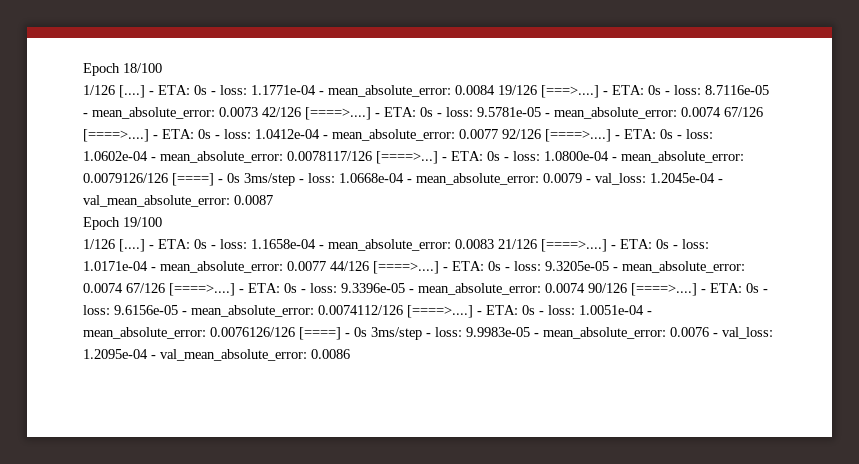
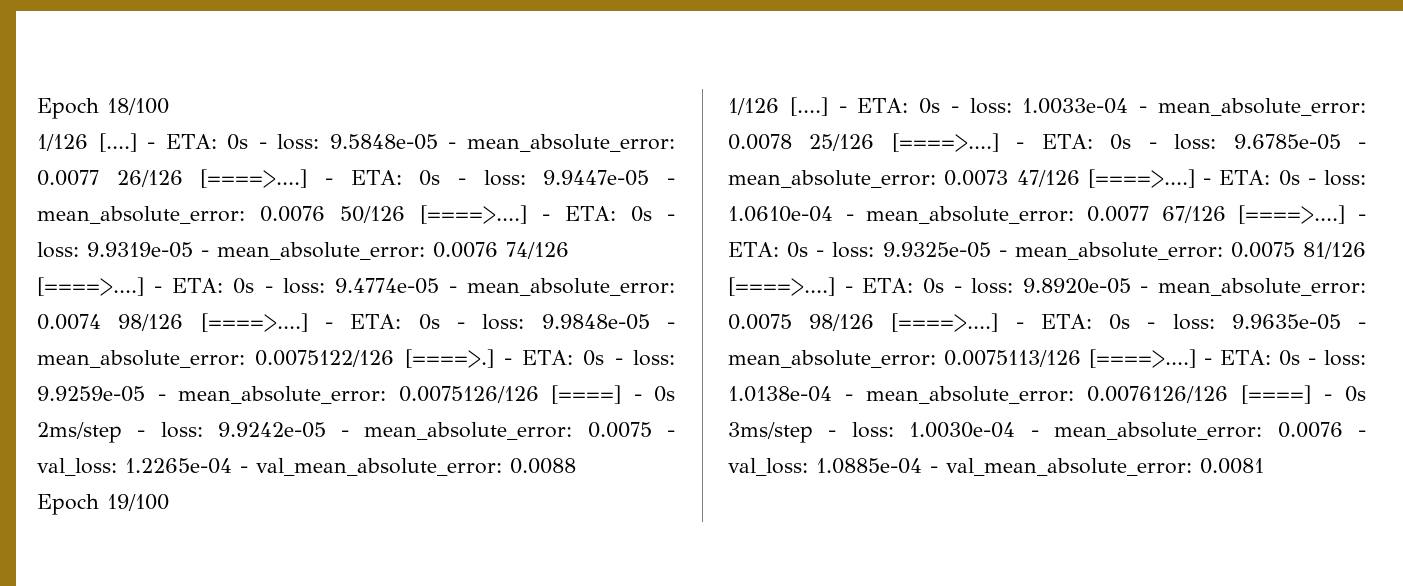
- - ETA: 0s - loss: 1.1771e-04 - mean_absolute_error: 0.0084 19/126 [===>....] - ETA: 0s - loss: 8.7116e-05 - mean_absolute_error: 0.0073 42/126 [====>....] - ETA: 0s - loss: 9.5781e-05 - mean_absolute_error: 0.0074 67/126 [====>....] - ETA: 0s - loss: 1.0412e-04 - mean_absolute_error: 0.0077 92/126 [====>....] - ETA: 0s - loss: 1.0602e-04 - mean_absolute_error: 0.0078117/126 [====>...] - ETA: 0s - loss: 1.0800e-04 - mean_absolute_error: 0.0079126/126 [====] - 0s 3ms/step - loss: 1.0668e-04 - mean_absolute_error: 0.0079 - val_loss: 1.2045e-04 - val_mean_absolute_error: 0.0087
+ - ETA: 0s - loss: 9.5848e-05 - mean_absolute_error: 0.0077 26/126 [====>....] - ETA: 0s - loss: 9.9447e-05 - mean_absolute_error: 0.0076 50/126 [====>....] - ETA: 0s - loss: 9.9319e-05 - mean_absolute_error: 0.0076 74/126 [====>....] - ETA: 0s - loss: 9.4774e-05 - mean_absolute_error: 0.0074 98/126 [====>....] - ETA: 0s - loss: 9.9848e-05 - mean_absolute_error: 0.0075122/126 [====>.] - ETA: 0s - loss: 9.9259e-05 - mean_absolute_error: 0.0075126/126 [====] - 0s 2ms/step - loss: 9.9242e-05 - mean_absolute_error: 0.0075 - val_loss: 1.2265e-04 - val_mean_absolute_error: 0.0088
- - ETA: 0s - loss: 1.1658e-04 - mean_absolute_error: 0.0083 21/126 [====>....] - ETA: 0s - loss: 1.0171e-04 - mean_absolute_error: 0.0077 44/126 [====>....] - ETA: 0s - loss: 9.3205e-05 - mean_absolute_error: 0.0074 67/126 [====>....] - ETA: 0s - loss: 9.3396e-05 - mean_absolute_error: 0.0074 90/126 [====>....] - ETA: 0s - loss: 9.6156e-05 - mean_absolute_error: 0.0074112/126 [====>....] - ETA: 0s - loss: 1.0051e-04 - mean_absolute_error: 0.0076126/126 [====] - 0s 3ms/step - loss: 9.9983e-05 - mean_absolute_error: 0.0076 - val_loss: 1.2095e-04 - val_mean_absolute_error: 0.0086
+ - ETA: 0s - loss: 1.0033e-04 - mean_absolute_error: 0.0078 25/126 [====>....] - ETA: 0s - loss: 9.6785e-05 - mean_absolute_error: 0.0073 47/126 [====>....] - ETA: 0s - loss: 1.0610e-04 - mean_absolute_error: 0.0077 67/126 [====>....] - ETA: 0s - loss: 9.9325e-05 - mean_absolute_error: 0.0075 81/126 [====>....] - ETA: 0s - loss: 9.8920e-05 - mean_absolute_error: 0.0075 98/126 [====>....] - ETA: 0s - loss: 9.9635e-05 - mean_absolute_error: 0.0075113/126 [====>....] - ETA: 0s - loss: 1.0138e-04 - mean_absolute_error: 0.0076126/126 [====] - 0s 3ms/step - loss: 1.0030e-04 - mean_absolute_error: 0.0076 - val_loss: 1.0885e-04 - val_mean_absolute_error: 0.0081

